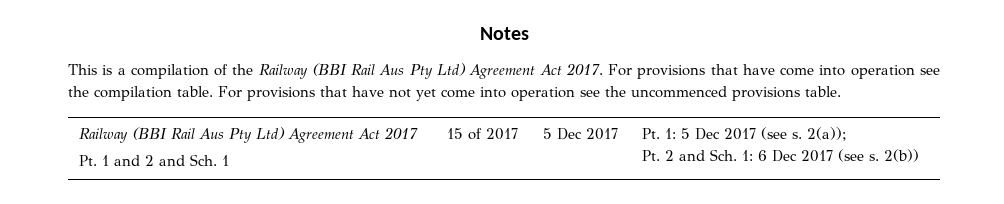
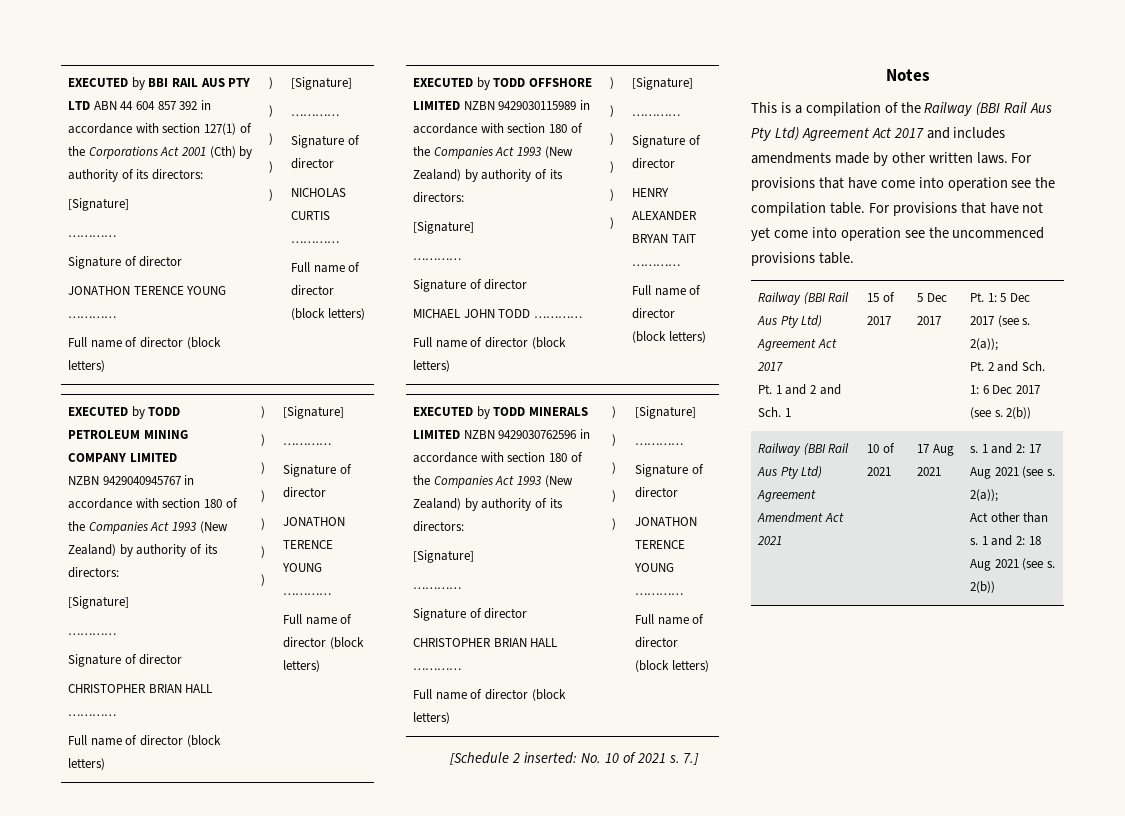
+ EXECUTED by BBI RAIL AUS PTY LTD ABN 44 604 857 392 in accordance with section 127(1) of the Corporations Act 2001 (Cth) by authority of its directors:
+ [Signature]
+ …………
+ Signature of director
+ JONATHON TERENCE YOUNG …………
+ Full name of director (block letters) | )
+ )
+ )
+ )
+ ) | [Signature]
+ …………
+ Signature of director
+ NICHOLAS CURTIS …………
+ Full name of director (block letters)
+ EXECUTED by TODD PETROLEUM MINING COMPANY LIMITED
+ NZBN 9429040945767 in accordance with section 180 of the Companies Act 1993 (New Zealand) by authority of its directors:
+ [Signature]
+ …………
+ Signature of director
+ CHRISTOPHER BRIAN HALL …………
+ Full name of director (block letters) | )
+ )
+ )
+ )
+ )
+ )
+ ) | [Signature]
+ …………
+ Signature of director
+ JONATHON TERENCE YOUNG …………
+ Full name of director (block letters)
+ EXECUTED by TODD OFFSHORE LIMITED NZBN 9429030115989 in accordance with section 180 of the Companies Act 1993 (New Zealand) by authority of its directors:
+ [Signature]
+ …………
+ Signature of director
+ MICHAEL JOHN TODD …………
+ Full name of director (block letters) | )
+ )
+ )
+ )
+ )
+ ) | [Signature]
+ …………
+ Signature of director
+ HENRY ALEXANDER BRYAN TAIT …………
+ Full name of director (block letters)
+ EXECUTED by TODD MINERALS LIMITED NZBN 9429030762596 in accordance with section 180 of the Companies Act 1993 (New Zealand) by authority of its directors:
+ [Signature]
+ …………
+ Signature of director
+ CHRISTOPHER BRIAN HALL …………
+ Full name of director (block letters) | )
+ )
+ )
+ )
+ ) | [Signature]
+ …………
+ Signature of director
+ JONATHON TERENCE YOUNG …………
+ Full name of director (block letters)
+ [Schedule 2 inserted: No. 10 of 2021 s. 7.]
- This is a compilation of the Railway (BBI Rail Aus Pty Ltd) Agreement Act 2017.
+ This is a compilation of the Railway (BBI Rail Aus Pty Ltd) Agreement Act 2017 and includes amendments made by other written laws.
+ Railway (BBI Rail Aus Pty Ltd) Agreement Amendment Act 2021 | 10 of 2021 | 17 Aug 2021 | s. 1 and 2: 17 Aug 2021 (see s. 2(a));
+ Act other than s. 1 and 2: 18 Aug 2021 (see s. 2(b))

